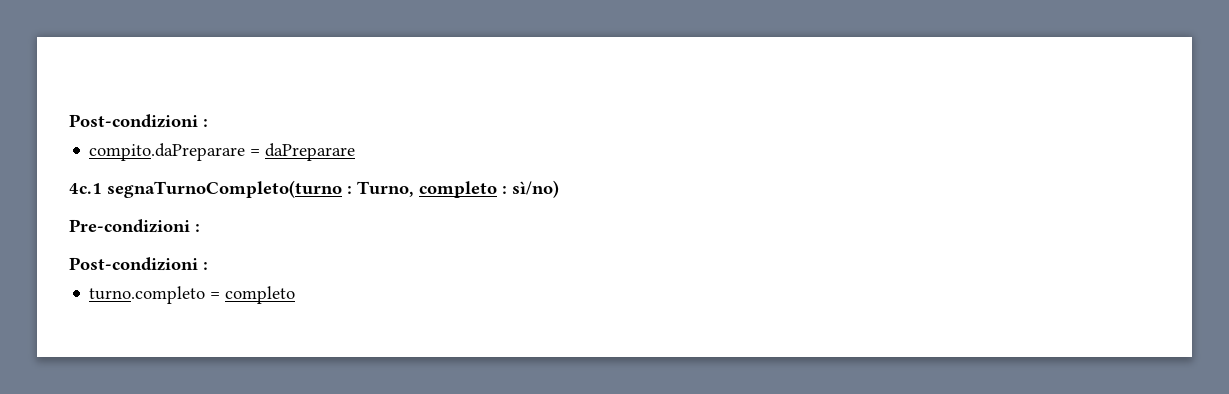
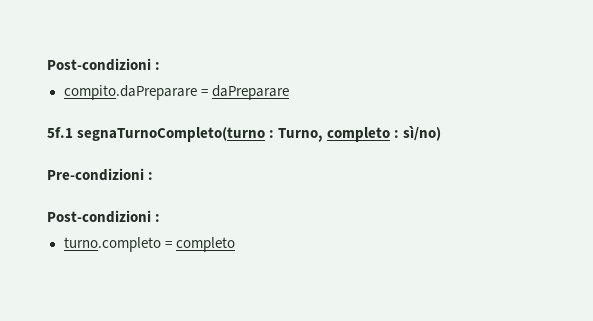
- 4c.1 segnaTurnoCompleto(turno : Turno, completo : sì/no)
+ 5f.1 segnaTurnoCompleto(turno : Turno, completo : sì/no)

